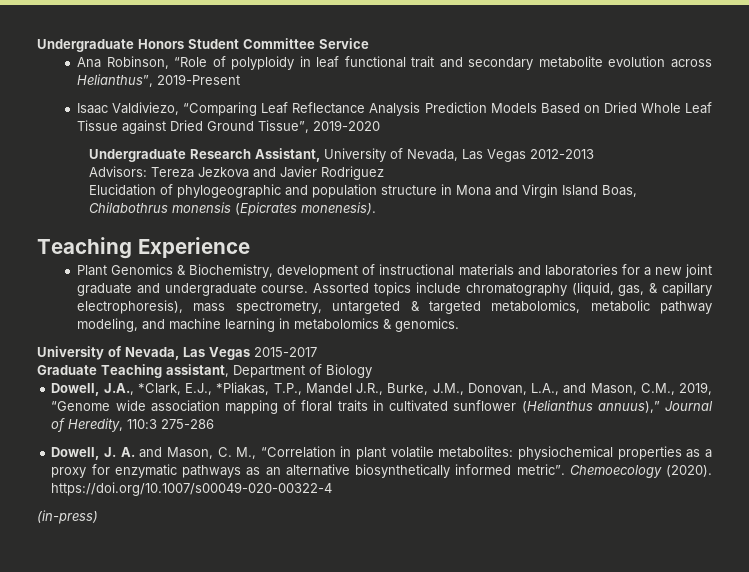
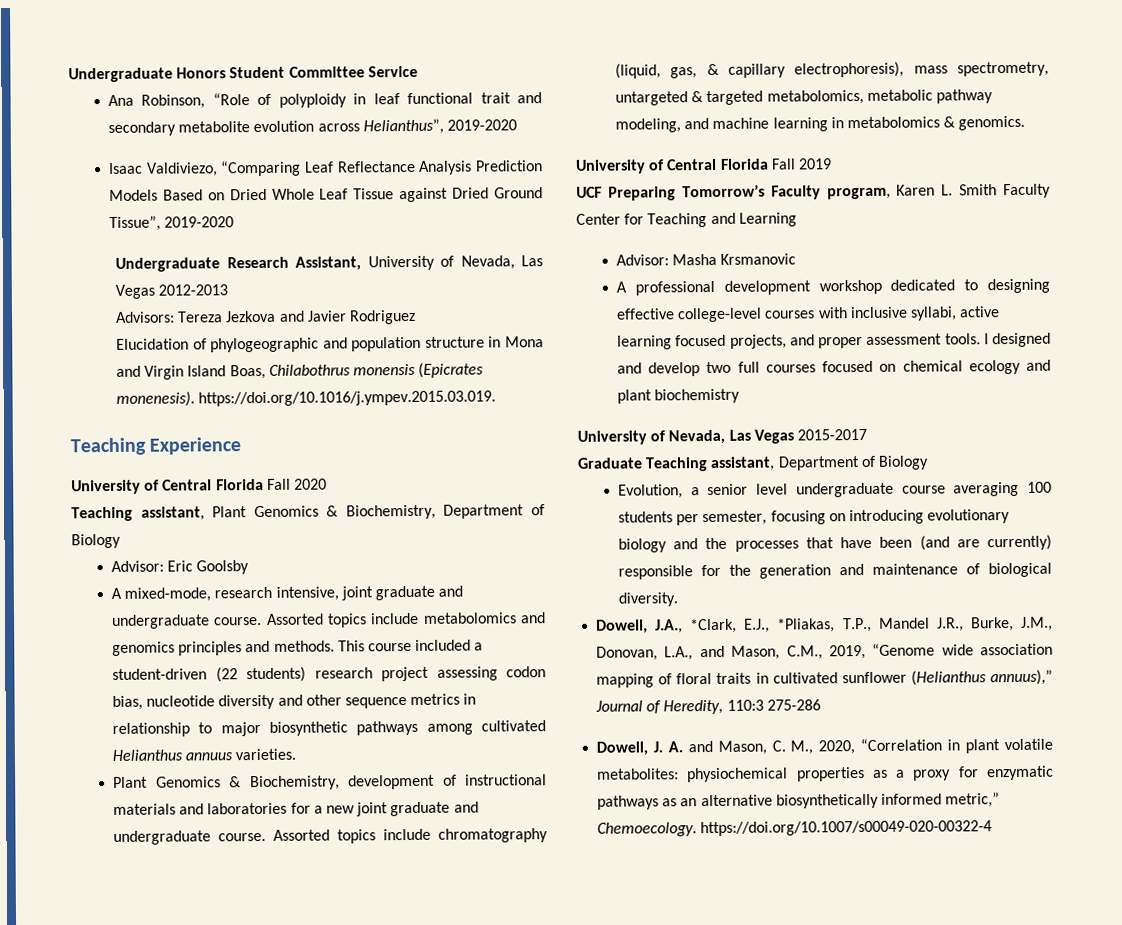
- Ana Robinson, “Role of polyploidy in leaf functional trait and secondary metabolite evolution across Helianthus”, 2019-Present
+ Ana Robinson, “Role of polyploidy in leaf functional trait and secondary metabolite evolution across Helianthus”, 2019-2020
- Elucidation of phylogeographic and population structure in Mona and Virgin Island Boas, Chilabothrus monensis (Epicrates monenesis).
+ Elucidation of phylogeographic and population structure in Mona and Virgin Island Boas, Chilabothrus monensis (Epicrates monenesis). https://doi.org/10.1016/j.ympev.2015.03.019.
+ University of Central Florida Fall 2020
+ Teaching assistant, Plant Genomics & Biochemistry, Department of Biology
+ Advisor: Eric Goolsby
+ A mixed-mode, research intensive, joint graduate and undergraduate course. Assorted topics include metabolomics and genomics principles and methods. This course included a student-driven (22 students) research project assessing codon bias, nucleotide diversity and other sequence metrics in relationship to major biosynthetic pathways among cultivated Helianthus annuus varieties.
+ University of Central Florida Fall 2019
+ UCF Preparing Tomorrow’s Faculty program, Karen L. Smith Faculty Center for Teaching and Learning
+ Advisor: Masha Krsmanovic
+ A professional development workshop dedicated to designing effective college-level courses with inclusive syllabi, active learning focused projects, and proper assessment tools. I designed and develop two full courses focused on chemical ecology and plant biochemistry
+ Evolution, a senior level undergraduate course averaging 100 students per semester, focusing on introducing evolutionary biology and the processes that have been (and are currently) responsible for the generation and maintenance of biological diversity.
- Dowell, J. A. and Mason, C. M., “Correlation in plant volatile metabolites: physiochemical properties as a proxy for enzymatic pathways as an alternative biosynthetically informed metric”. Chemoecology (2020). https://doi.org/10.1007/s00049-020-00322-4
+ Dowell, J. A. and Mason, C. M., 2020, “Correlation in plant volatile metabolites: physiochemical properties as a proxy for enzymatic pathways as an alternative biosynthetically informed metric,” Chemoecology. https://doi.org/10.1007/s00049-020-00322-4
- (in-press)

